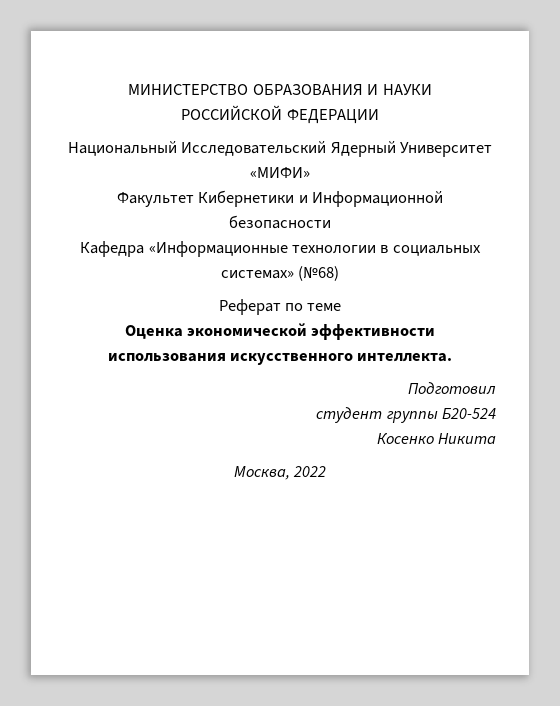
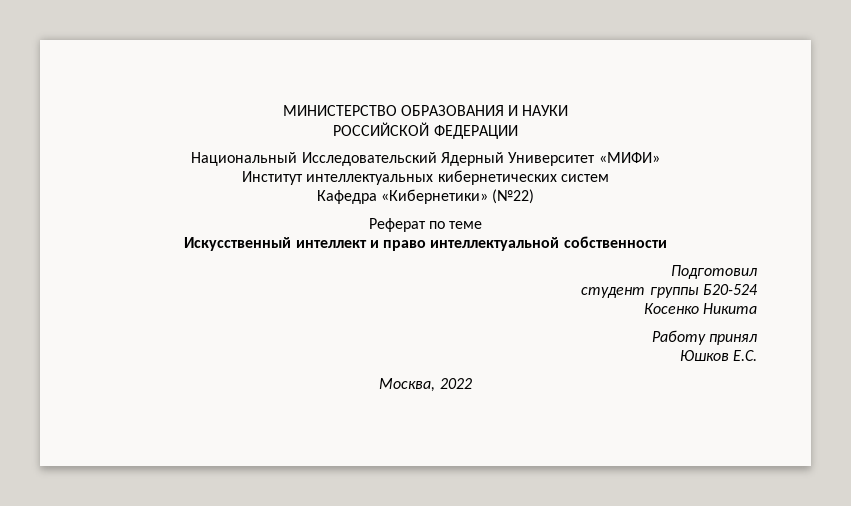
- Факультет Кибернетики и Информационной безопасности
- Кафедра «Информационные технологии в социальных системах» (№68)
+ Институт интеллектуальных кибернетических систем
+ Кафедра «Кибернетики» (№22)
  Реферат по теме
- Оценка экономической эффективности использования искусственного интеллекта.
+ Искусственный интеллект и право интеллектуальной собственности
+ Работу принял
+ Юшков Е.С.

